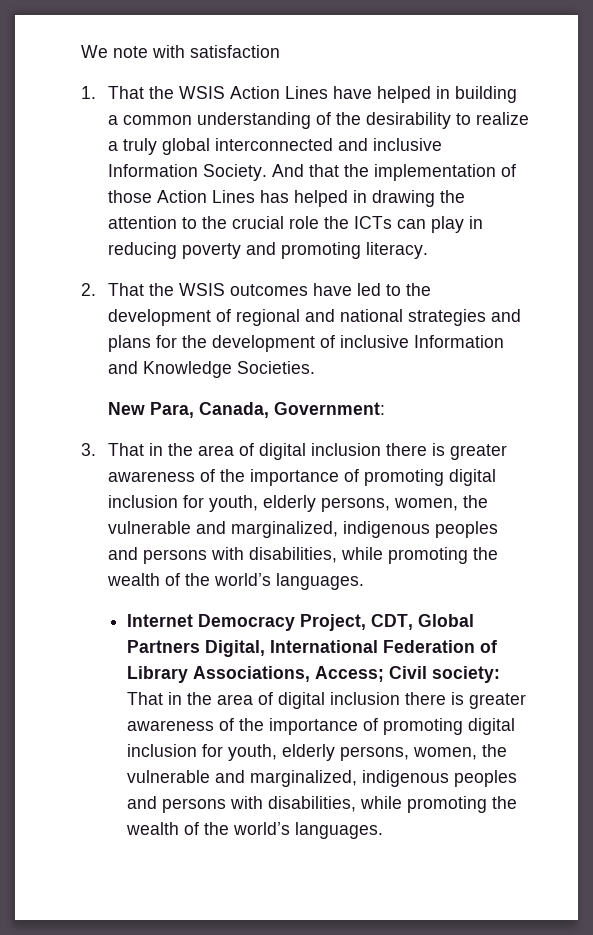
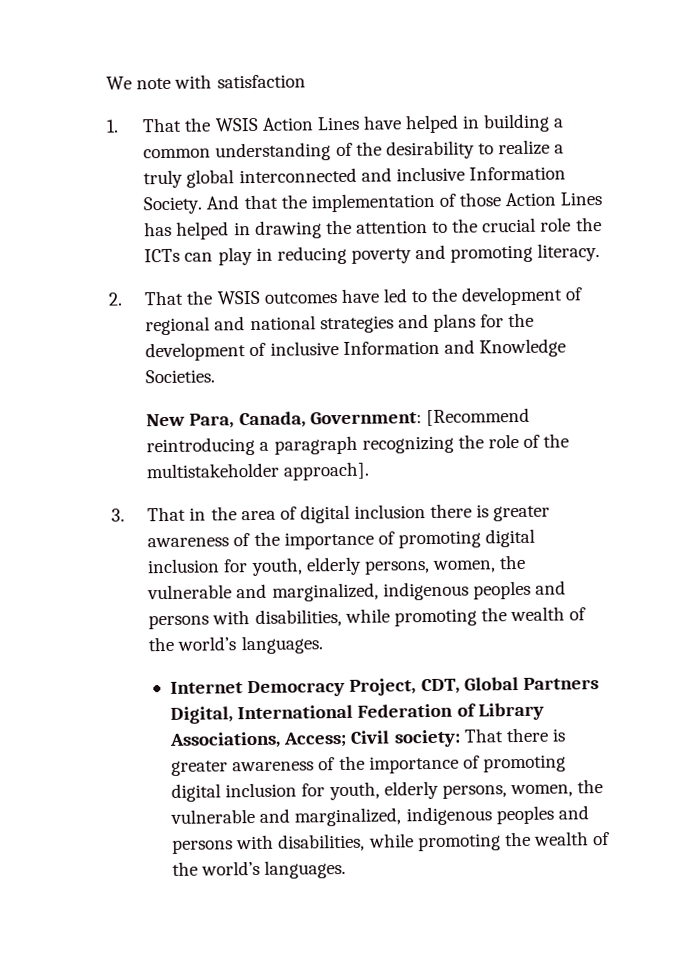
- New Para, Canada, Government:
+ New Para, Canada, Government: [Recommend reintroducing a paragraph recognizing the role of the multistakeholder approach].
- Internet Democracy Project, CDT, Global Partners Digital, International Federation of Library Associations, Access; Civil society: That in the area of digital inclusion there is greater awareness of the importance of promoting digital inclusion for youth, elderly persons, women, the vulnerable and marginalized, indigenous peoples and persons with disabilities, while promoting the wealth of the world’s languages.
+ Internet Democracy Project, CDT, Global Partners Digital, International Federation of Library Associations, Access; Civil society: That there is greater awareness of the importance of promoting digital inclusion for youth, elderly persons, women, the vulnerable and marginalized, indigenous peoples and persons with disabilities, while promoting the wealth of the world’s languages.

